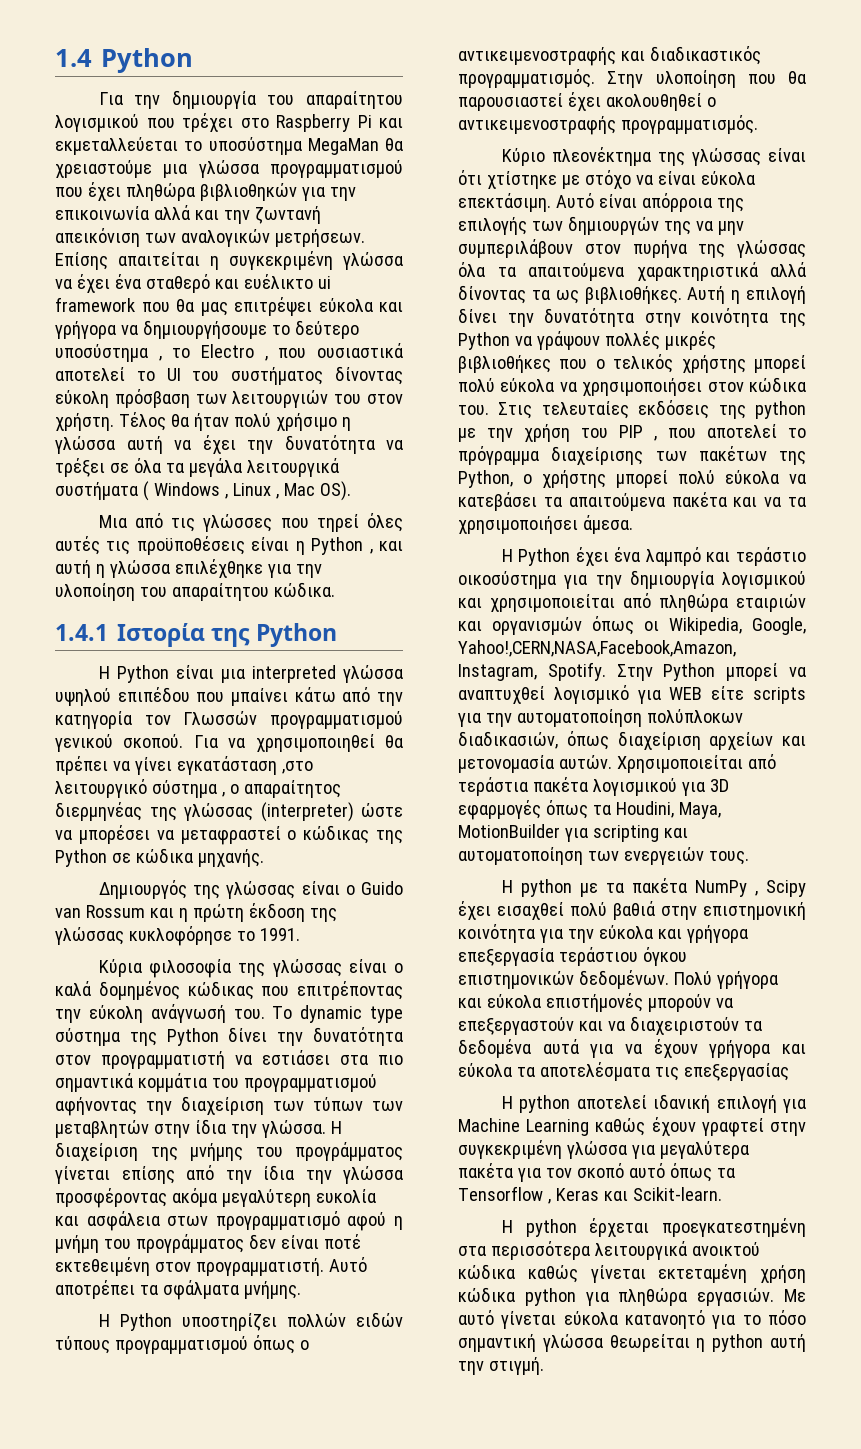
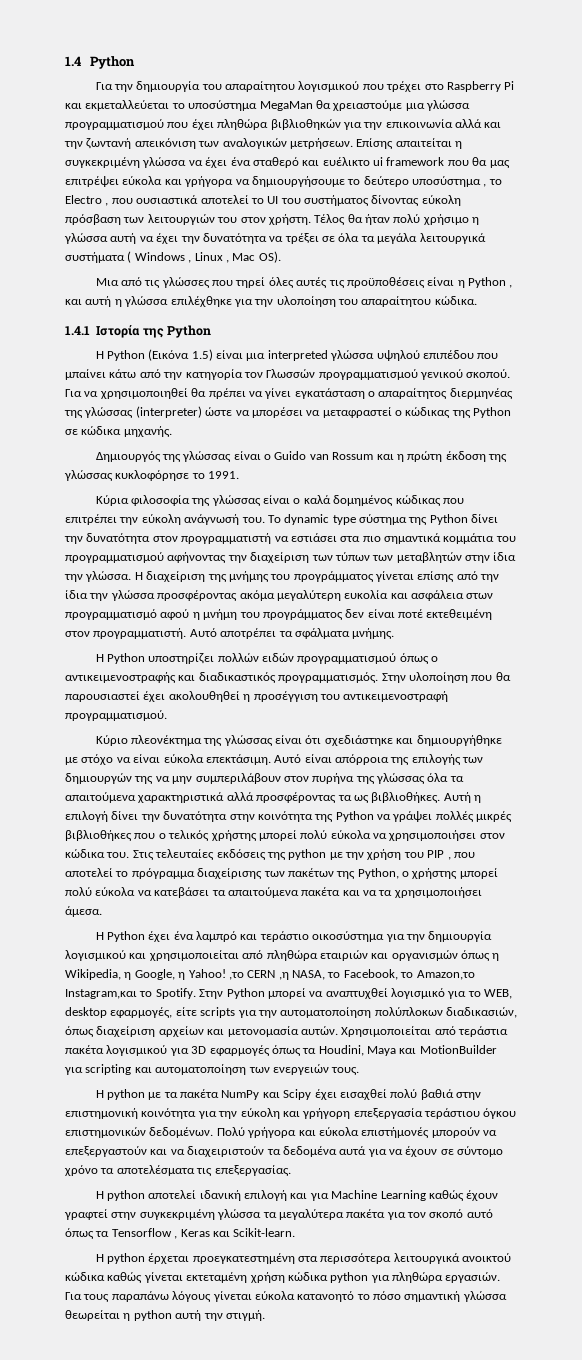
- H Python είναι μια interpreted γλώσσα υψηλού επιπέδου που μπαίνει κάτω από την κατηγορία τον Γλωσσών προγραμματισμού γενικού σκοπού.
+ H Python (Εικόνα 1.5) είναι μια interpreted γλώσσα υψηλού επιπέδου που μπαίνει κάτω από την κατηγορία τον Γλωσσών προγραμματισμού γενικού σκοπού.
- Για να χρησιμοποιηθεί θα πρέπει να γίνει εγκατάσταση ,στο λειτουργικό σύστημα , ο απαραίτητος διερμηνέας της γλώσσας (interpreter) ώστε να μπορέσει να μεταφραστεί ο κώδικας της Python σε κώδικα μηχανής.
+ Για να χρησιμοποιηθεί θα πρέπει να γίνει εγκατάσταση ο απαραίτητος διερμηνέας της γλώσσας (interpreter) ώστε να μπορέσει να μεταφραστεί ο κώδικας της Python σε κώδικα μηχανής.
- Κύρια φιλοσοφία της γλώσσας είναι ο καλά δομημένος κώδικας που επιτρέποντας την εύκολη ανάγνωσή του.
+ Κύρια φιλοσοφία της γλώσσας είναι ο καλά δομημένος κώδικας που επιτρέπει την εύκολη ανάγνωσή του.
- Η Python υποστηρίζει πολλών ειδών τύπους προγραμματισμού όπως ο αντικειμενοστραφής και διαδικαστικός προγραμματισμός.
+ Η Python υποστηρίζει πολλών ειδών προγραμματισμού όπως ο αντικειμενοστραφής και διαδικαστικός προγραμματισμός.
- Στην υλοποίηση που θα παρουσιαστεί έχει ακολουθηθεί ο αντικειμενοστραφής προγραμματισμός.
+ Στην υλοποίηση που θα παρουσιαστεί έχει ακολουθηθεί η προσέγγιση του αντικειμενοστραφή προγραμματισμού.
- Κύριο πλεονέκτημα της γλώσσας είναι ότι χτίστηκε με στόχο να είναι εύκολα επεκτάσιμη.
+ Κύριο πλεονέκτημα της γλώσσας είναι ότι σχεδιάστηκε και δημιουργήθηκε με στόχο να είναι εύκολα επεκτάσιμη.
- Αυτό είναι απόρροια της επιλογής των δημιουργών της να μην συμπεριλάβουν στον πυρήνα της γλώσσας όλα τα απαιτούμενα χαρακτηριστικά αλλά δίνοντας τα ως βιβλιοθήκες.
+ Αυτό είναι απόρροια της επιλογής των δημιουργών της να μην συμπεριλάβουν στον πυρήνα της γλώσσας όλα τα απαιτούμενα χαρακτηριστικά αλλά προσφέροντας τα ως βιβλιοθήκες.
- Αυτή η επιλογή δίνει την δυνατότητα στην κοινότητα της Python να γράψουν πολλές μικρές βιβλιοθήκες που ο τελικός χρήστης μπορεί πολύ εύκολα να χρησιμοποιήσει στον κώδικα του.
+ Αυτή η επιλογή δίνει την δυνατότητα στην κοινότητα της Python να γράψει πολλές μικρές βιβλιοθήκες που ο τελικός χρήστης μπορεί πολύ εύκολα να χρησιμοποιήσει στον κώδικα του.
- Η Python έχει ένα λαμπρό και τεράστιο οικοσύστημα για την δημιουργία λογισμικού και χρησιμοποιείται από πληθώρα εταιριών και οργανισμών όπως οι Wikipedia, Google, Yahoo!,CERN,NASA,Facebook,Amazon, Instagram, Spotify.
+ Η Python έχει ένα λαμπρό και τεράστιο οικοσύστημα για την δημιουργία λογισμικού και χρησιμοποιείται από πληθώρα εταιριών και οργανισμών όπως η Wikipedia, η Google, η Yahoo! ,το CERN ,η NASA, το Facebook, το Amazon,το Instagram,και το Spotify.
- Στην Python μπορεί να αναπτυχθεί λογισμικό για WEB είτε scripts για την αυτοματοποίηση πολύπλοκων διαδικασιών, όπως διαχείριση αρχείων και μετονομασία αυτών.
+ Στην Python μπορεί να αναπτυχθεί λογισμικό για το WEB, desktop εφαρμογές, είτε scripts για την αυτοματοποίηση πολύπλοκων διαδικασιών, όπως διαχείριση αρχείων και μετονομασία αυτών.
- Χρησιμοποιείται από τεράστια πακέτα λογισμικού για 3D εφαρμογές όπως τα Houdini, Maya, MotionBuilder για scripting και αυτοματοποίηση των ενεργειών τους.
+ Χρησιμοποιείται από τεράστια πακέτα λογισμικού για 3D εφαρμογές όπως τα Houdini, Maya και MotionBuilder για scripting και αυτοματοποίηση των ενεργειών τους.
- Η python με τα πακέτα NumPy , Scipy έχει εισαχθεί πολύ βαθιά στην επιστημονική κοινότητα για την εύκολα και γρήγορα επεξεργασία τεράστιου όγκου επιστημονικών δεδομένων.
+ Η python με τα πακέτα NumPy και Scipy έχει εισαχθεί πολύ βαθιά στην επιστημονική κοινότητα για την εύκολη και γρήγορη επεξεργασία τεράστιου όγκου επιστημονικών δεδομένων.
- Πολύ γρήγορα και εύκολα επιστήμονές μπορούν να επεξεργαστούν και να διαχειριστούν τα δεδομένα αυτά για να έχουν γρήγορα και εύκολα τα αποτελέσματα τις επεξεργασίας
+ Πολύ γρήγορα και εύκολα επιστήμονές μπορούν να επεξεργαστούν και να διαχειριστούν τα δεδομένα αυτά για να έχουν σε σύντομο χρόνο τα αποτελέσματα τις επεξεργασίας.
- H python αποτελεί ιδανική επιλογή για Machine Learning καθώς έχουν γραφτεί στην συγκεκριμένη γλώσσα για μεγαλύτερα πακέτα για τον σκοπό αυτό όπως τα Tensorflow , Keras και Scikit-learn.
+ H python αποτελεί ιδανική επιλογή και για Machine Learning καθώς έχουν γραφτεί στην συγκεκριμένη γλώσσα τα μεγαλύτερα πακέτα για τον σκοπό αυτό όπως τα Tensorflow , Keras και Scikit-learn.
- Με αυτό γίνεται εύκολα κατανοητό για το πόσο σημαντική γλώσσα θεωρείται η python αυτή την στιγμή.
+ Για τους παραπάνω λόγους γίνεται εύκολα κατανοητό το πόσο σημαντική γλώσσα θεωρείται η python αυτή την στιγμή.

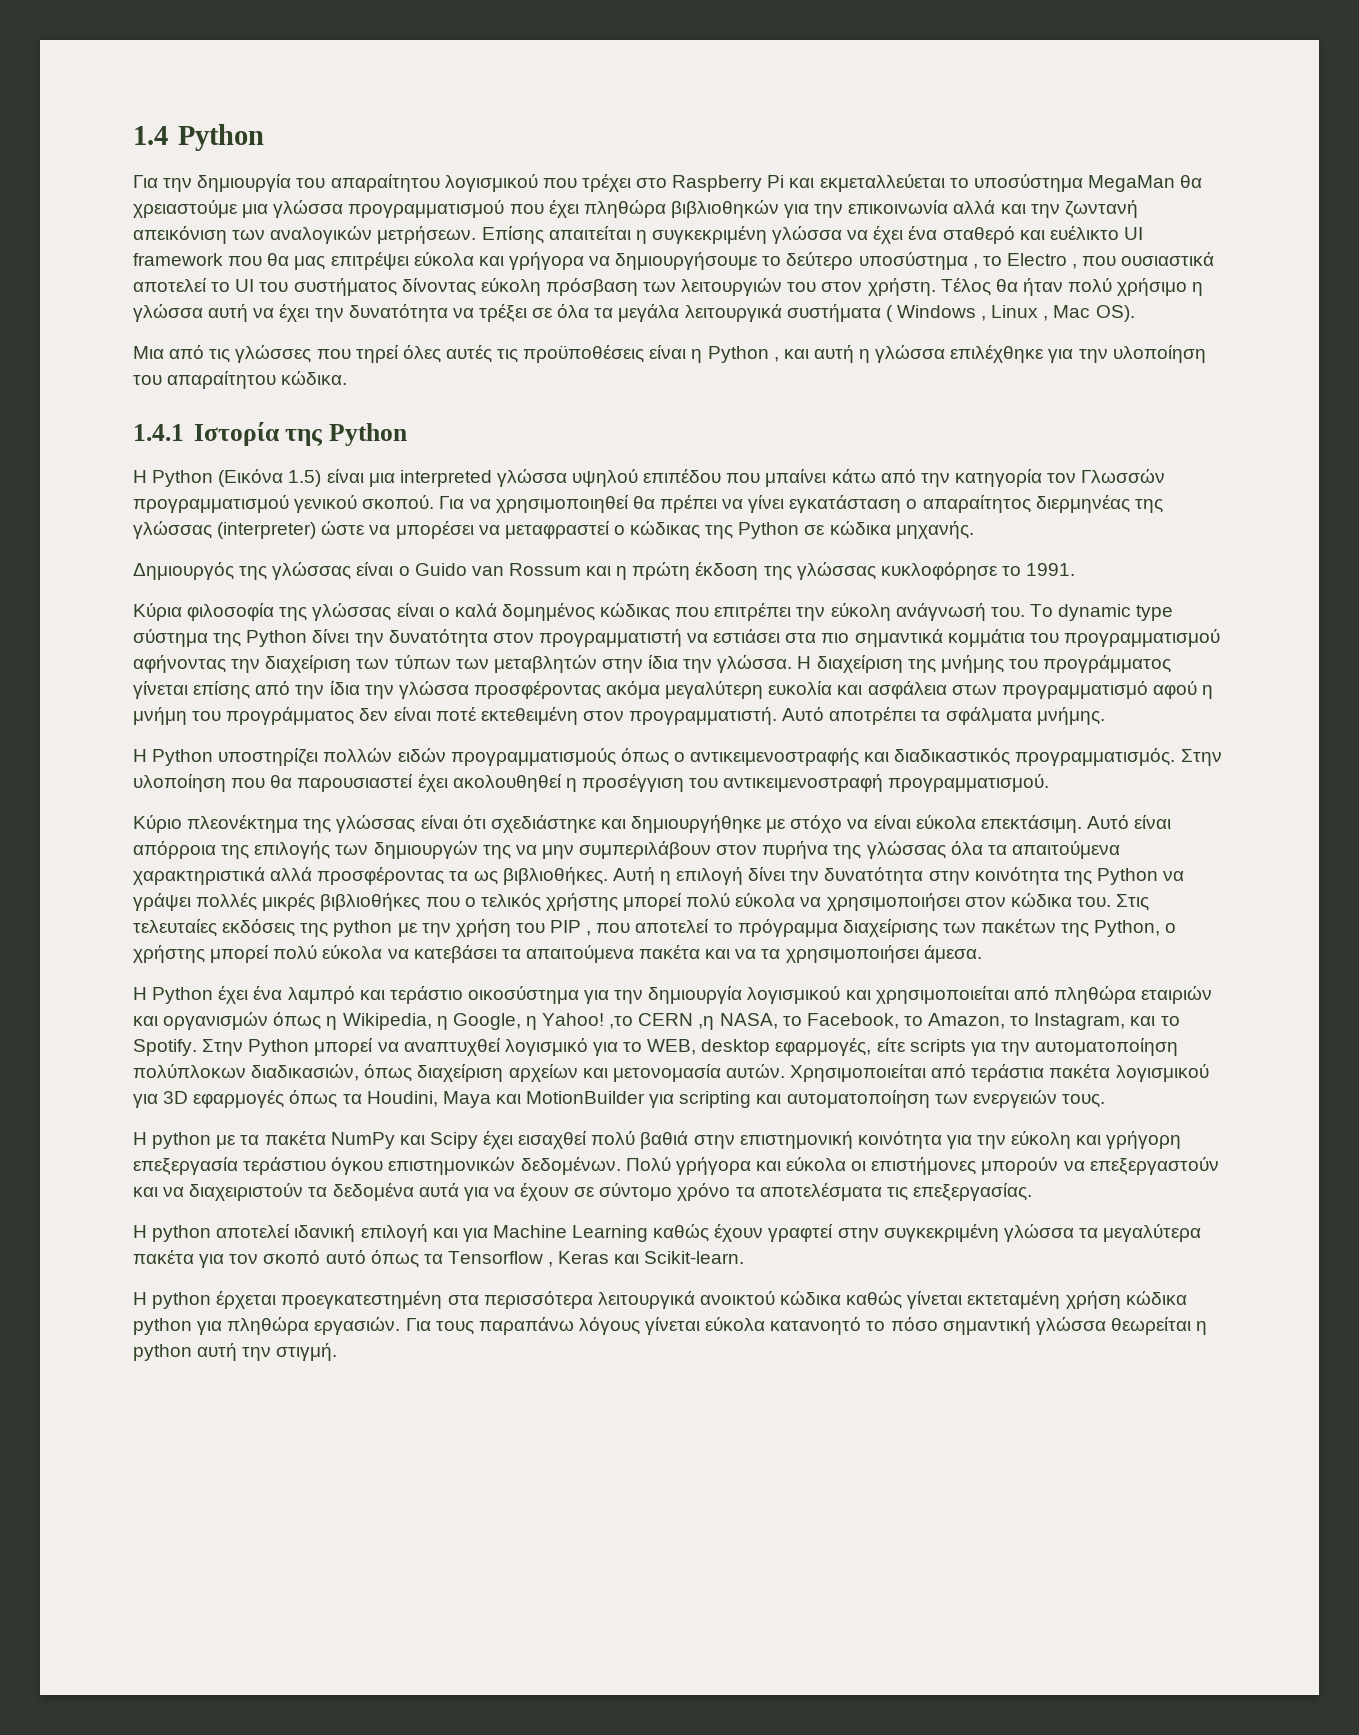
- Επίσης απαιτείται η συγκεκριμένη γλώσσα να έχει ένα σταθερό και ευέλικτο ui framework που θα μας επιτρέψει εύκολα και γρήγορα να δημιουργήσουμε το δεύτερο υποσύστημα , το Electro , που ουσιαστικά αποτελεί το UI του συστήματος δίνοντας εύκολη πρόσβαση των λειτουργιών του στον χρήστη.
+ Επίσης απαιτείται η συγκεκριμένη γλώσσα να έχει ένα σταθερό και ευέλικτο UI framework που θα μας επιτρέψει εύκολα και γρήγορα να δημιουργήσουμε το δεύτερο υποσύστημα , το Electro , που ουσιαστικά αποτελεί το UI του συστήματος δίνοντας εύκολη πρόσβαση των λειτουργιών του στον χρήστη.
- Η Python υποστηρίζει πολλών ειδών προγραμματισμού όπως ο αντικειμενοστραφής και διαδικαστικός προγραμματισμός.
+ Η Python υποστηρίζει πολλών ειδών προγραμματισμούς όπως ο αντικειμενοστραφής και διαδικαστικός προγραμματισμός.
- Η Python έχει ένα λαμπρό και τεράστιο οικοσύστημα για την δημιουργία λογισμικού και χρησιμοποιείται από πληθώρα εταιριών και οργανισμών όπως η Wikipedia, η Google, η Yahoo! ,το CERN ,η NASA, το Facebook, το Amazon,το Instagram,και το Spotify.
+ Η Python έχει ένα λαμπρό και τεράστιο οικοσύστημα για την δημιουργία λογισμικού και χρησιμοποιείται από πληθώρα εταιριών και οργανισμών όπως η Wikipedia, η Google, η Yahoo! ,το CERN ,η NASA, το Facebook, το Amazon, το Instagram, και το Spotify.
- Πολύ γρήγορα και εύκολα επιστήμονές μπορούν να επεξεργαστούν και να διαχειριστούν τα δεδομένα αυτά για να έχουν σε σύντομο χρόνο τα αποτελέσματα τις επεξεργασίας.
+ Πολύ γρήγορα και εύκολα οι επιστήμονες μπορούν να επεξεργαστούν και να διαχειριστούν τα δεδομένα αυτά για να έχουν σε σύντομο χρόνο τα αποτελέσματα τις επεξεργασίας.

